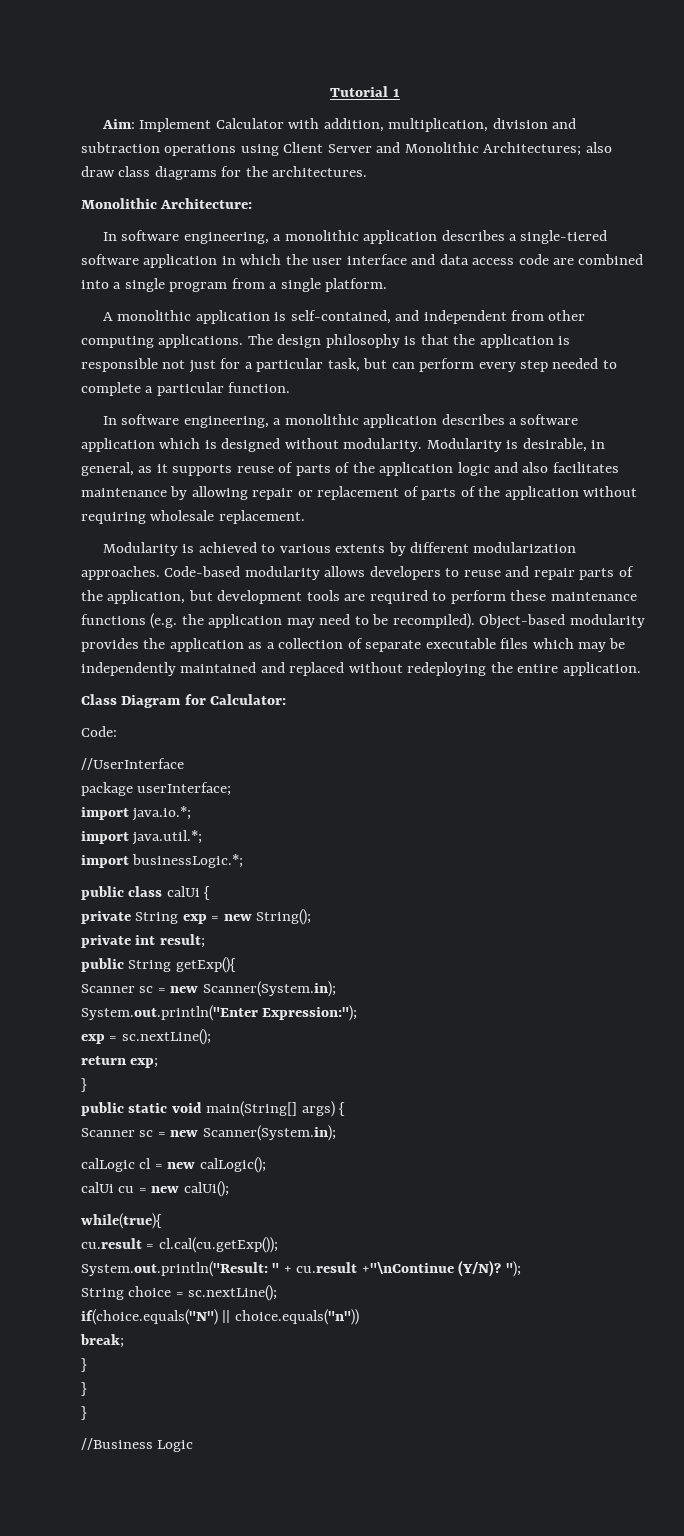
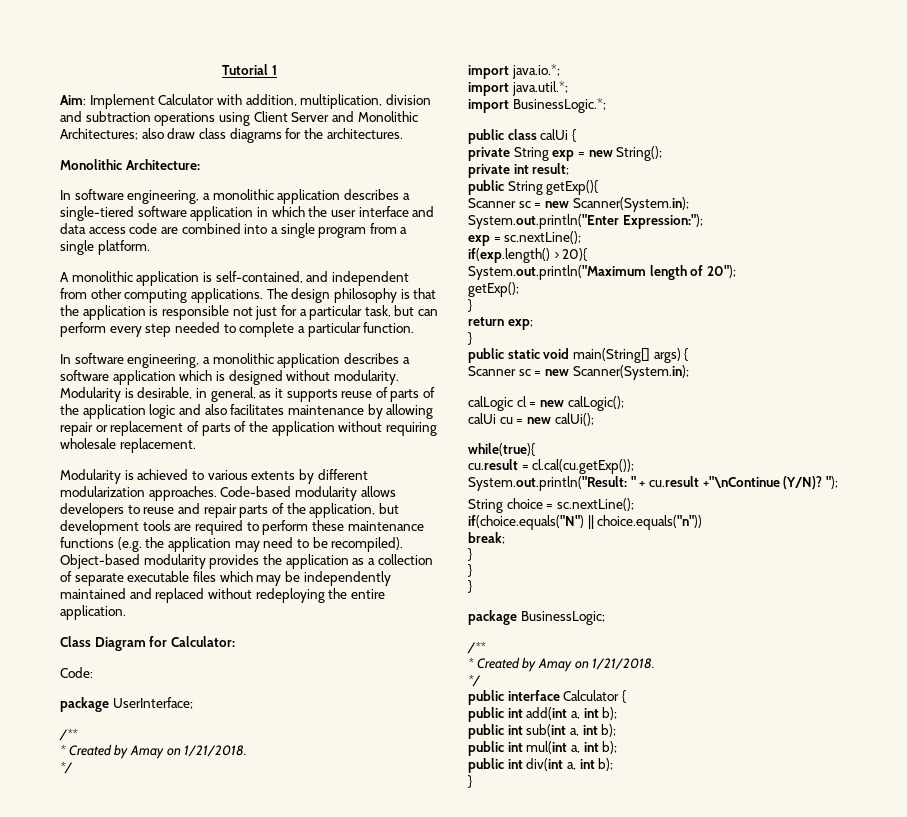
- //UserInterface
- package userInterface;
+ package UserInterface;
+ /**
+ * Created by Amay on 1/21/2018.
+ */
- import businessLogic.*;
+ import BusinessLogic.*;
+ if(exp.length() > 20){
+ System.out.println("Maximum length of 20");
+ getExp();
+ }
- //Business Logic
+ package BusinessLogic;
+ /**
+ * Created by Amay on 1/21/2018.
+ */
+ public interface Calculator {
+ public int add(int a, int b);
+ public int sub(int a, int b);
+ public int mul(int a, int b);
+ public int div(int a, int b);
+ }

